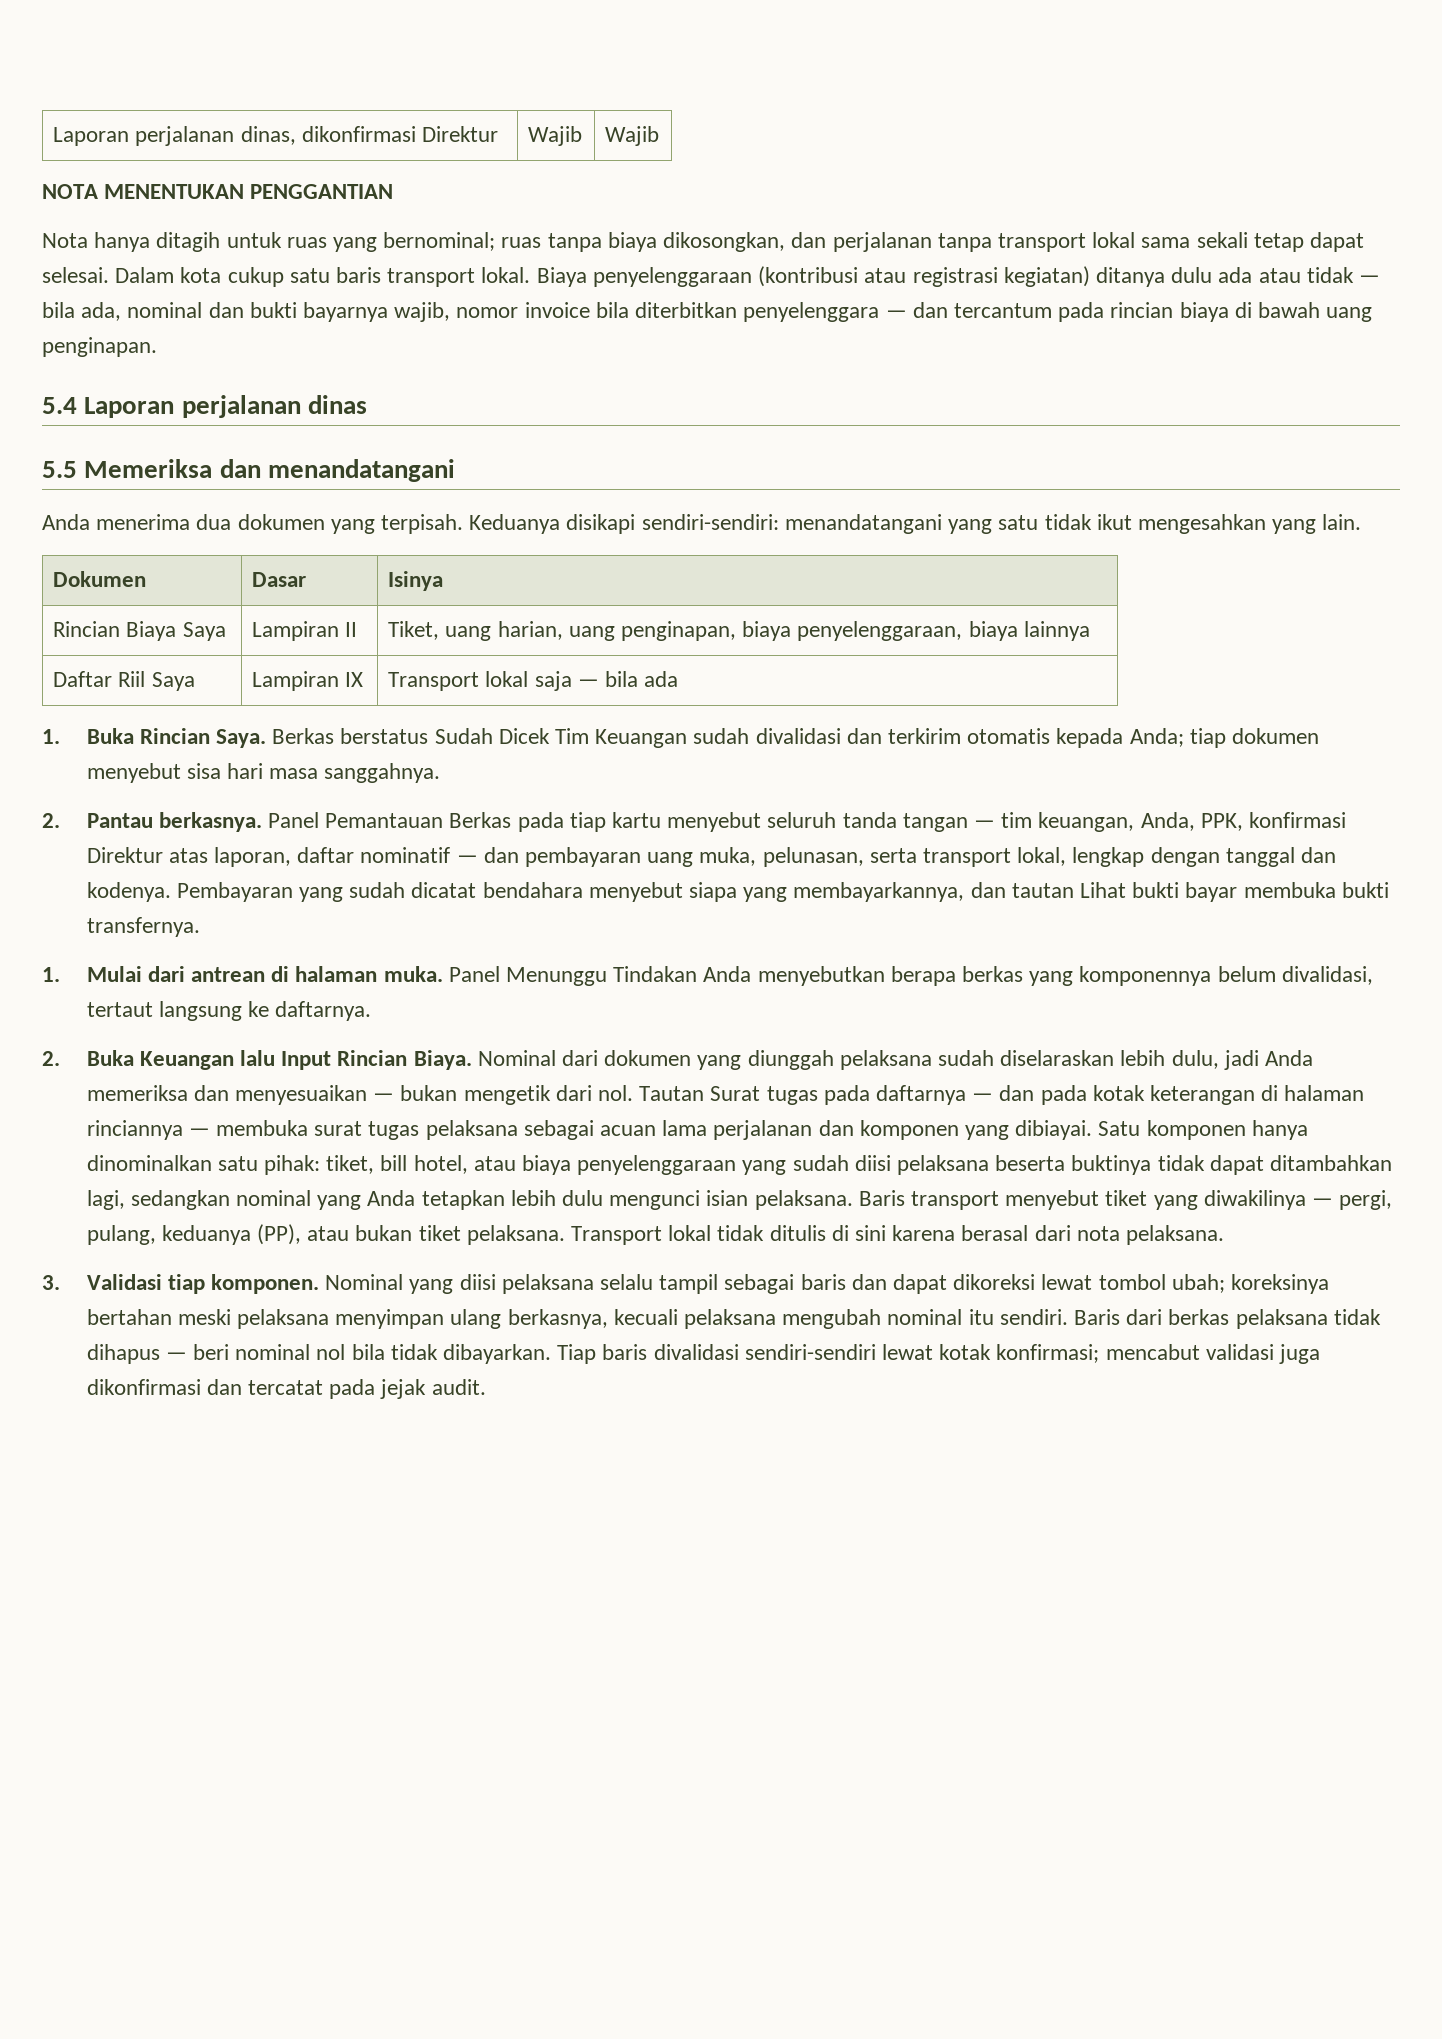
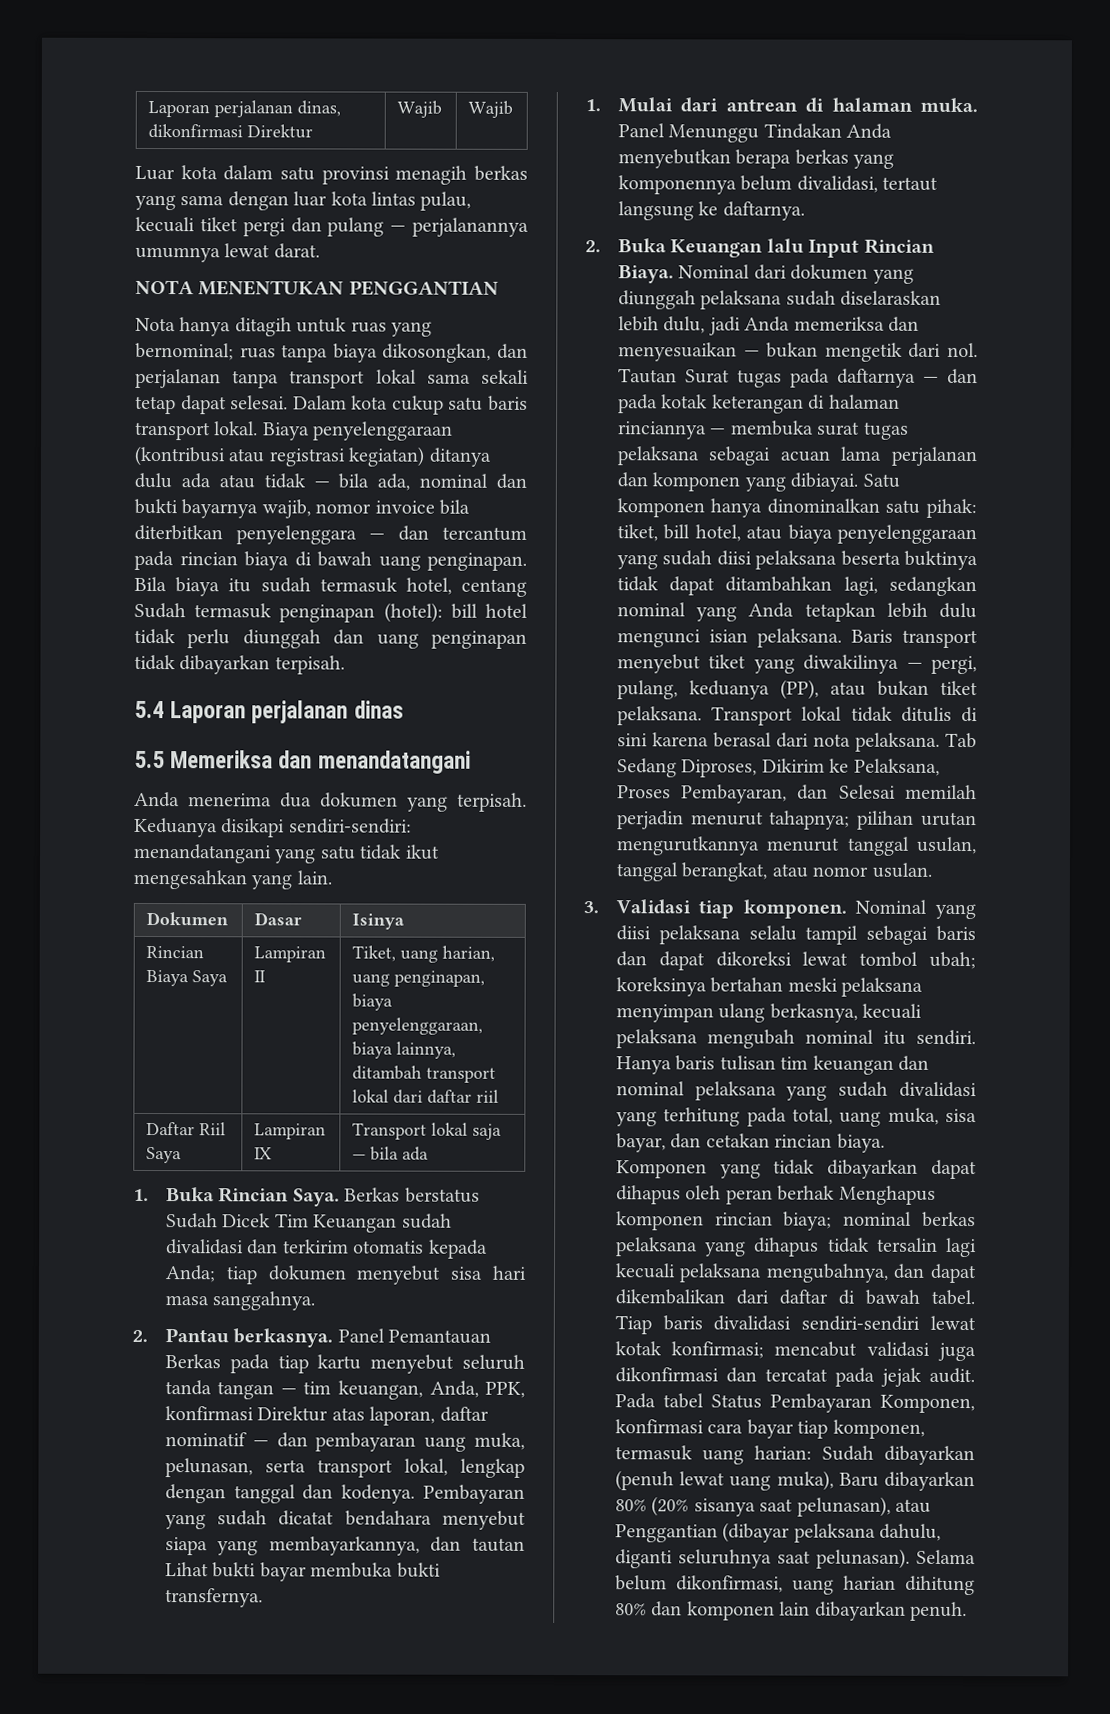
+ Luar kota dalam satu provinsi menagih berkas yang sama dengan luar kota lintas pulau, kecuali tiket pergi dan pulang — perjalanannya umumnya lewat darat.
+ Bila biaya itu sudah termasuk hotel, centang Sudah termasuk penginapan (hotel): bill hotel tidak perlu diunggah dan uang penginapan tidak dibayarkan terpisah.
- Rincian Biaya Saya | Lampiran II | Tiket, uang harian, uang penginapan, biaya penyelenggaraan, biaya lainnya
+ Rincian Biaya Saya | Lampiran II | Tiket, uang harian, uang penginapan, biaya penyelenggaraan, biaya lainnya, ditambah transport lokal dari daftar riil
+ Tab Sedang Diproses, Dikirim ke Pelaksana, Proses Pembayaran, dan Selesai memilah perjadin menurut tahapnya; pilihan urutan mengurutkannya menurut tanggal usulan, tanggal berangkat, atau nomor usulan.
- Baris dari berkas pelaksana tidak dihapus — beri nominal nol bila tidak dibayarkan.
+ Hanya baris tulisan tim keuangan dan nominal pelaksana yang sudah divalidasi yang terhitung pada total, uang muka, sisa bayar, dan cetakan rincian biaya. Komponen yang tidak dibayarkan dapat dihapus oleh peran berhak Menghapus komponen rincian biaya; nominal berkas pelaksana yang dihapus tidak tersalin lagi kecuali pelaksana mengubahnya, dan dapat dikembalikan dari daftar di bawah tabel.
+ Pada tabel Status Pembayaran Komponen, konfirmasi cara bayar tiap komponen, termasuk uang harian: Sudah dibayarkan (penuh lewat uang muka), Baru dibayarkan 80% (20% sisanya saat pelunasan), atau Penggantian (dibayar pelaksana dahulu, diganti seluruhnya saat pelunasan). Selama belum dikonfirmasi, uang harian dihitung 80% dan komponen lain dibayarkan penuh.

